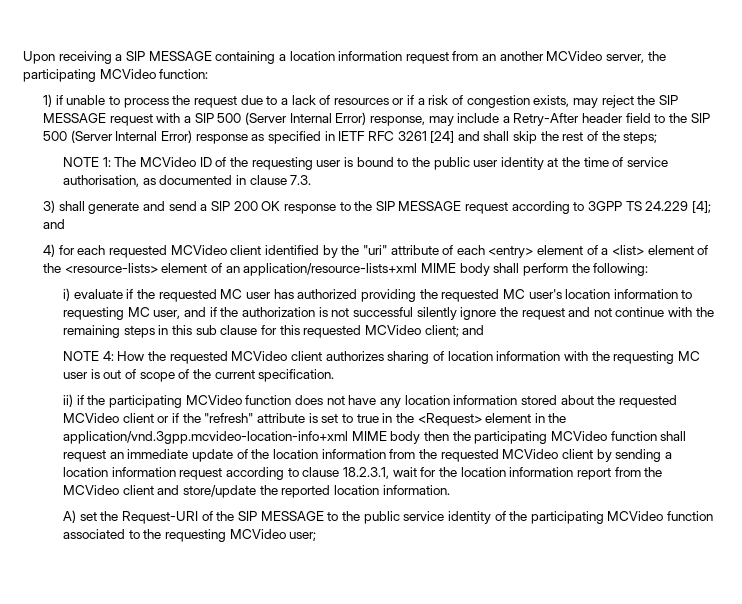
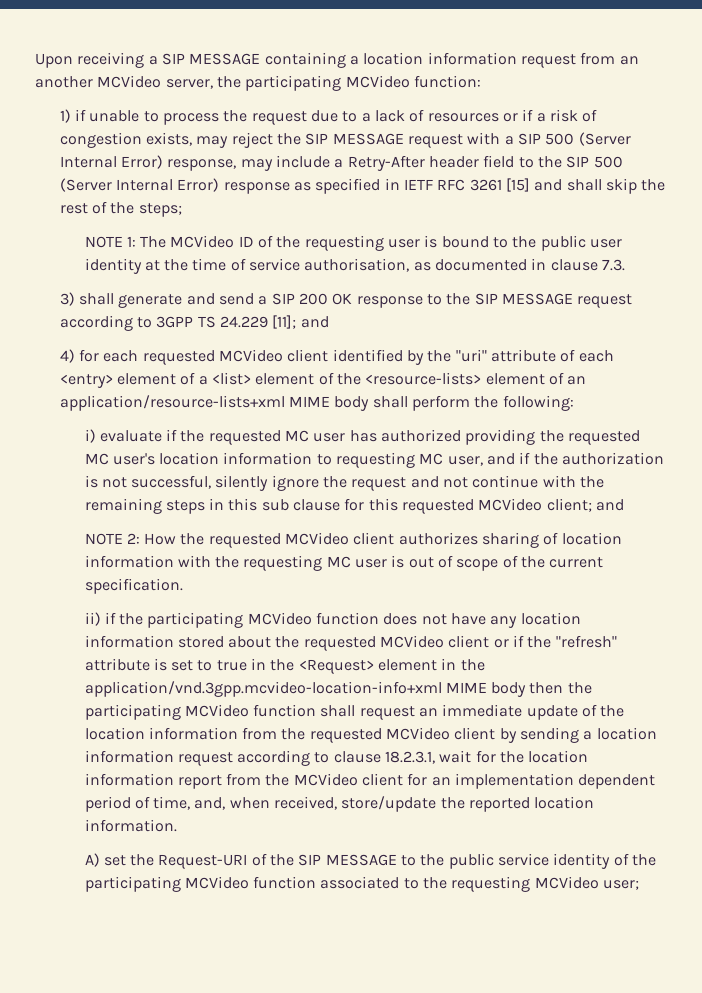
- 1) if unable to process the request due to a lack of resources or if a risk of congestion exists, may reject the SIP MESSAGE request with a SIP 500 (Server Internal Error) response, may include a Retry-After header field to the SIP 500 (Server Internal Error) response as specified in IETF RFC 3261 [24] and shall skip the rest of the steps;
+ 1) if unable to process the request due to a lack of resources or if a risk of congestion exists, may reject the SIP MESSAGE request with a SIP 500 (Server Internal Error) response, may include a Retry-After header field to the SIP 500 (Server Internal Error) response as specified in IETF RFC 3261 [15] and shall skip the rest of the steps;
- 3) shall generate and send a SIP 200 OK response to the SIP MESSAGE request according to 3GPP TS 24.229 [4]; and
+ 3) shall generate and send a SIP 200 OK response to the SIP MESSAGE request according to 3GPP TS 24.229 [11]; and
- i) evaluate if the requested MC user has authorized providing the requested MC user's location information to requesting MC user, and if the authorization is not successful silently ignore the request and not continue with the remaining steps in this sub clause for this requested MCVideo client; and
+ i) evaluate if the requested MC user has authorized providing the requested MC user's location information to requesting MC user, and if the authorization is not successful, silently ignore the request and not continue with the remaining steps in this sub clause for this requested MCVideo client; and
- NOTE 4: How the requested MCVideo client authorizes sharing of location information with the requesting MC user is out of scope of the current specification.
+ NOTE 2: How the requested MCVideo client authorizes sharing of location information with the requesting MC user is out of scope of the current specification.
- ii) if the participating MCVideo function does not have any location information stored about the requested MCVideo client or if the "refresh" attribute is set to true in the <Request> element in the application/vnd.3gpp.mcvideo-location-info+xml MIME body then the participating MCVideo function shall request an immediate update of the location information from the requested MCVideo client by sending a location information request according to clause 18.2.3.1, wait for the location information report from the MCVideo client and store/update the reported location information.
+ ii) if the participating MCVideo function does not have any location information stored about the requested MCVideo client or if the "refresh" attribute is set to true in the <Request> element in the application/vnd.3gpp.mcvideo-location-info+xml MIME body then the participating MCVideo function shall request an immediate update of the location information from the requested MCVideo client by sending a location information request according to clause 18.2.3.1, wait for the location information report from the MCVideo client for an implementation dependent period of time, and, when received, store/update the reported location information.

